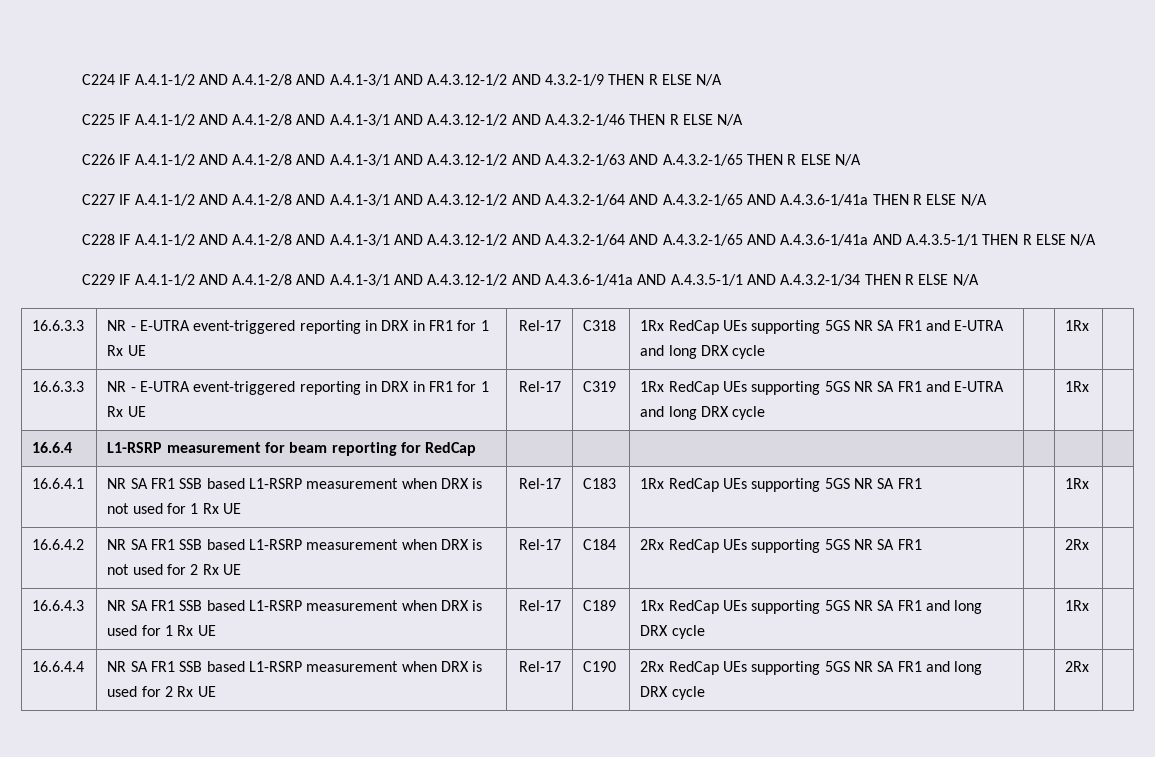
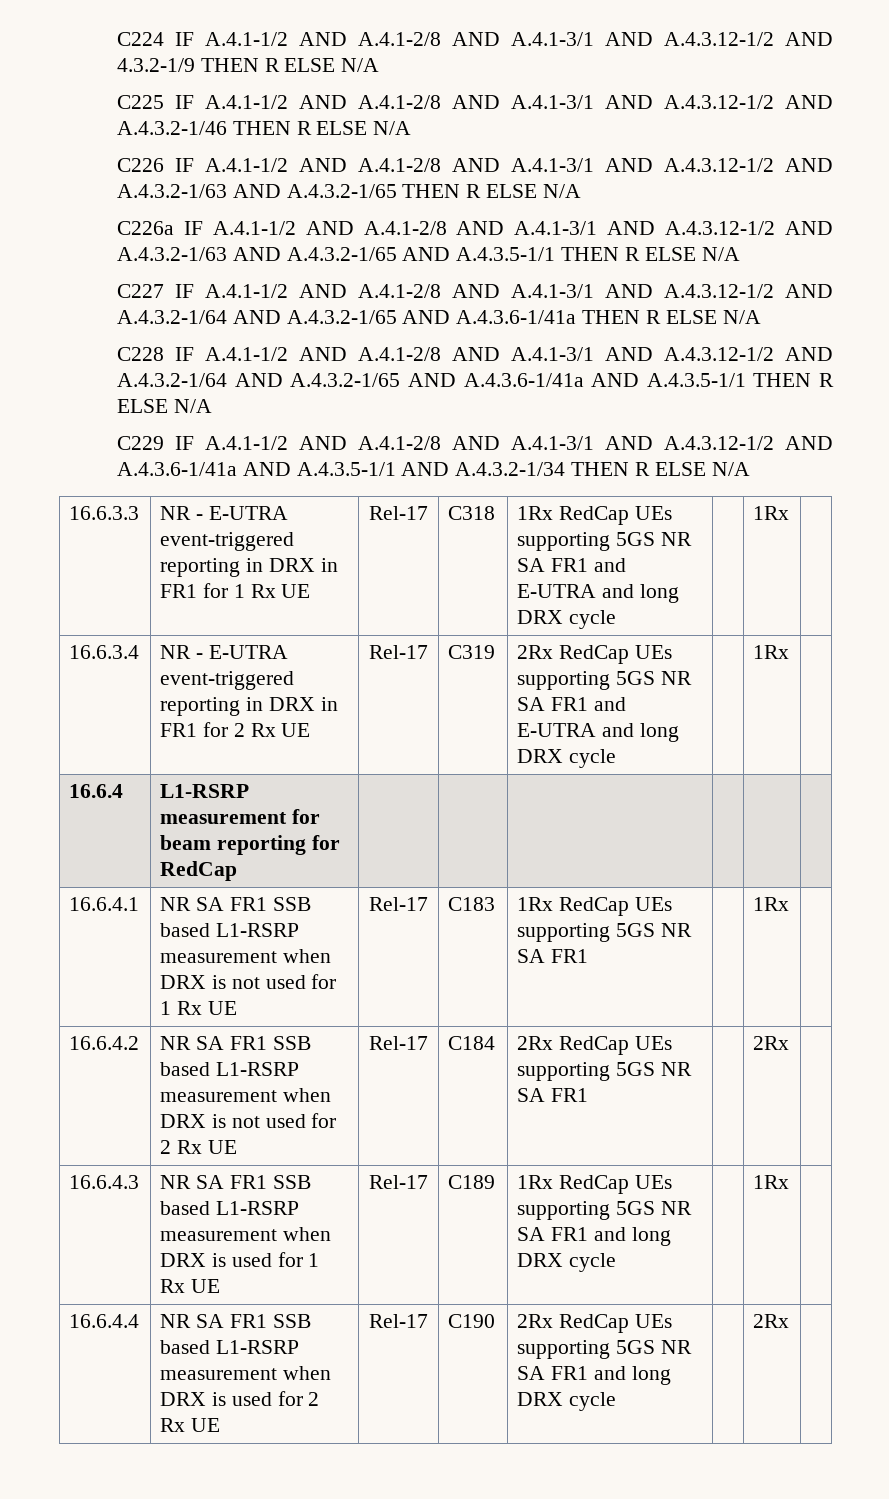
+ C226a IF A.4.1-1/2 AND A.4.1-2/8 AND A.4.1-3/1 AND A.4.3.12-1/2 AND A.4.3.2-1/63 AND A.4.3.2-1/65 AND A.4.3.5-1/1 THEN R ELSE N/A
- 16.6.3.3 | NR - E-UTRA event-triggered reporting in DRX in FR1 for 1 Rx UE | Rel-17 | C319 | 1Rx RedCap UEs supporting 5GS NR SA FR1 and E-UTRA and long DRX cycle | | 1Rx |
+ 16.6.3.4 | NR - E-UTRA event-triggered reporting in DRX in FR1 for 2 Rx UE | Rel-17 | C319 | 2Rx RedCap UEs supporting 5GS NR SA FR1 and E-UTRA and long DRX cycle | | 1Rx |

